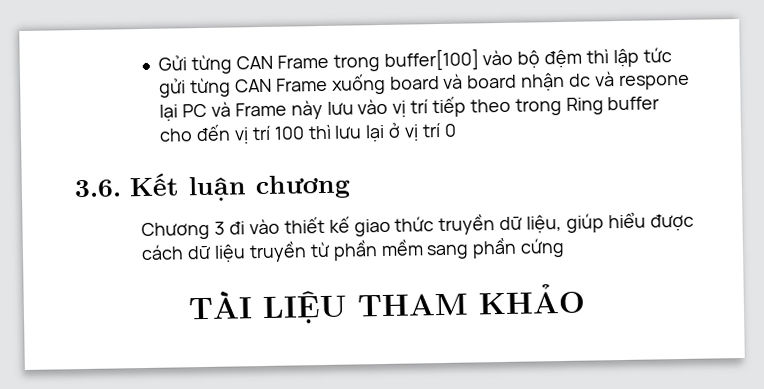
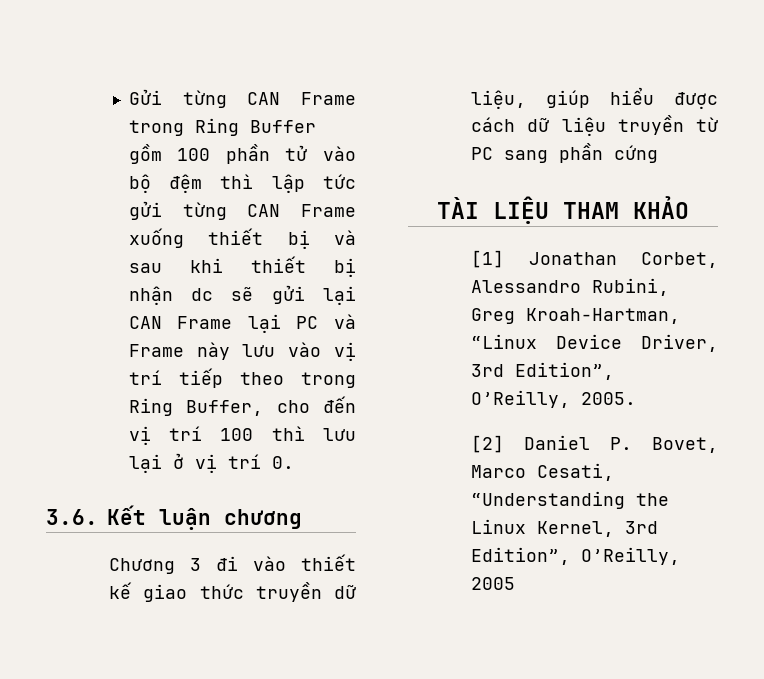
- Gửi từng CAN Frame trong buffer[100] vào bộ đệm thì lập tức gửi từng CAN Frame xuống board và board nhận dc và respone lại PC và Frame này lưu vào vị trí tiếp theo trong Ring buffer cho đến vị trí 100 thì lưu lại ở vị trí 0
+ Gửi từng CAN Frame trong Ring Buffer gồm 100 phần tử vào bộ đệm thì lập tức gửi từng CAN Frame xuống thiết bị và sau khi thiết bị nhận dc sẽ gửi lại CAN Frame lại PC và Frame này lưu vào vị trí tiếp theo trong Ring Buffer, cho đến vị trí 100 thì lưu lại ở vị trí 0.
- Chương 3 đi vào thiết kế giao thức truyền dữ liệu, giúp hiểu được cách dữ liệu truyền từ phần mềm sang phần cứng
+ Chương 3 đi vào thiết kế giao thức truyền dữ liệu, giúp hiểu được cách dữ liệu truyền từ PC sang phần cứng
+ [1] Jonathan Corbet, Alessandro Rubini, Greg Kroah-Hartman, “Linux Device Driver, 3rd Edition”, O’Reilly, 2005.
+ [2] Daniel P. Bovet, Marco Cesati, “Understanding the Linux Kernel, 3rd Edition”, O’Reilly, 2005

